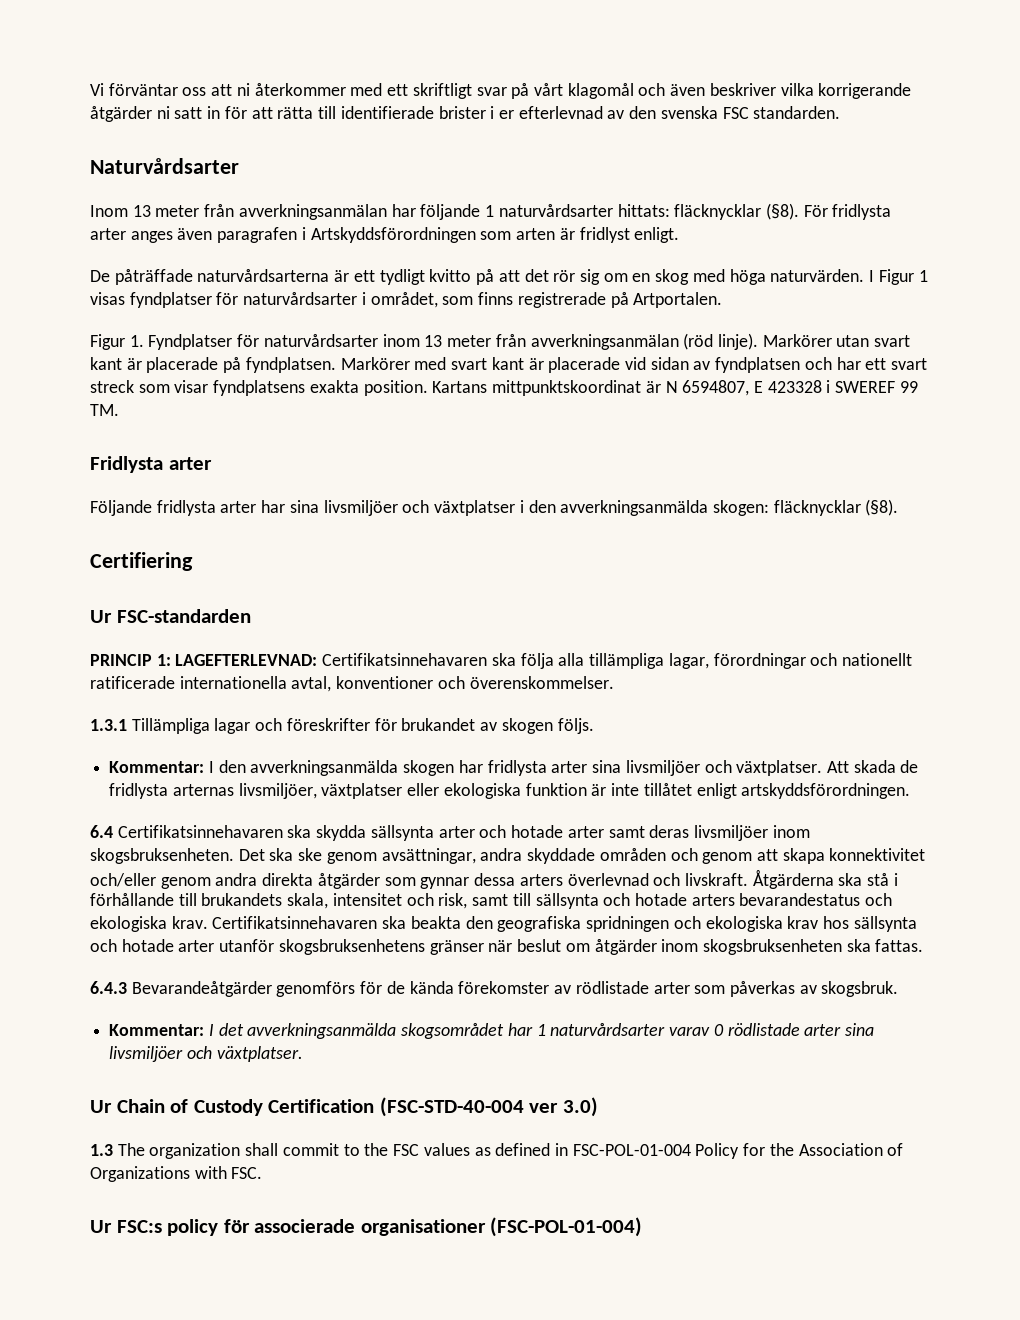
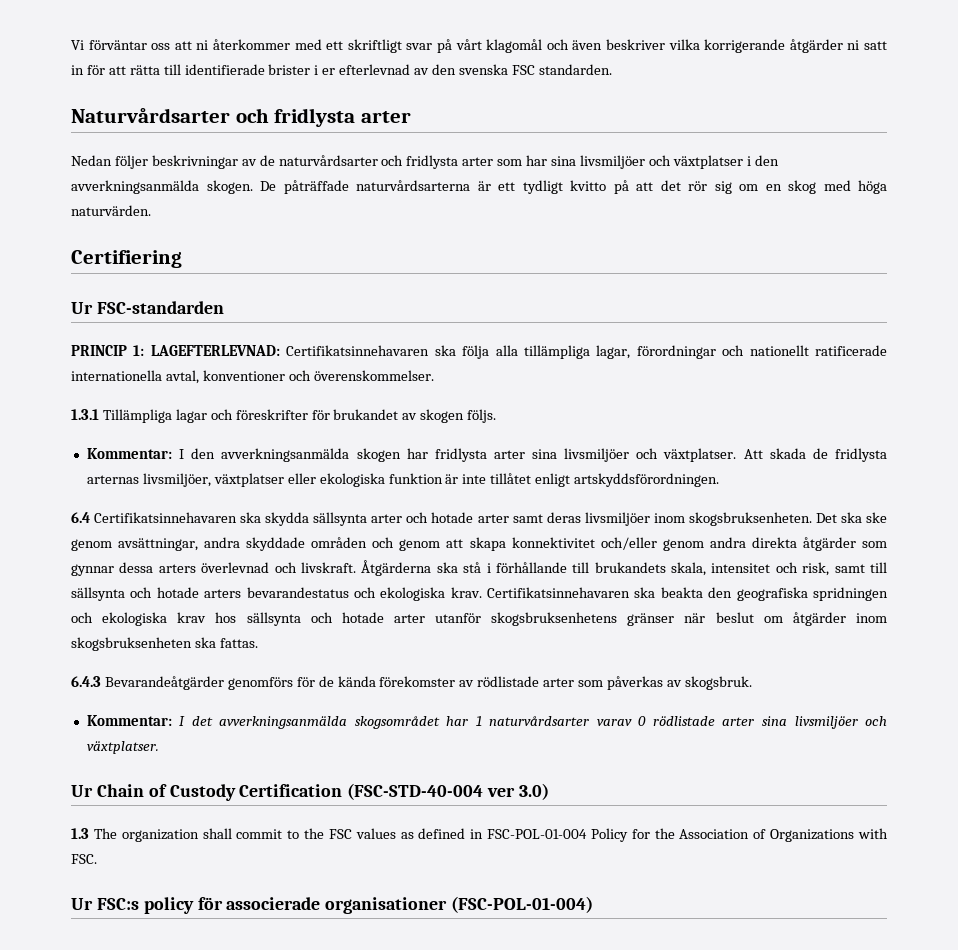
- Naturvårdsarter
- Inom 13 meter från avverkningsanmälan har följande 1 naturvårdsarter hittats: fläcknycklar (§8). För fridlysta arter anges även paragrafen i Artskyddsförordningen som arten är fridlyst enligt.
- De påträffade naturvårdsarterna är ett tydligt kvitto på att det rör sig om en skog med höga naturvärden. I Figur 1 visas fyndplatser för naturvårdsarter i området, som finns registrerade på Artportalen.
- Figur 1. Fyndplatser för naturvårdsarter inom 13 meter från avverkningsanmälan (röd linje). Markörer utan svart kant är placerade på fyndplatsen. Markörer med svart kant är placerade vid sidan av fyndplatsen och har ett svart streck som visar fyndplatsens exakta position. Kartans mittpunktskoordinat är N 6594807, E 423328 i SWEREF 99 TM.
- Fridlysta arter
- Följande fridlysta arter har sina livsmiljöer och växtplatser i den avverkningsanmälda skogen: fläcknycklar (§8).
+ Naturvårdsarter och fridlysta arter
+ Nedan följer beskrivningar av de naturvårdsarter och fridlysta arter som har sina livsmiljöer och växtplatser i den avverkningsanmälda skogen. De påträffade naturvårdsarterna är ett tydligt kvitto på att det rör sig om en skog med höga naturvärden.

